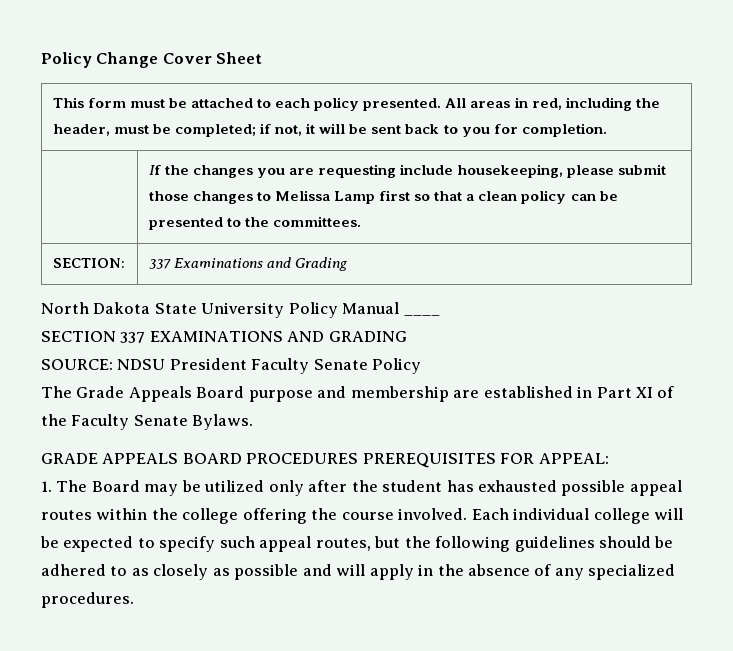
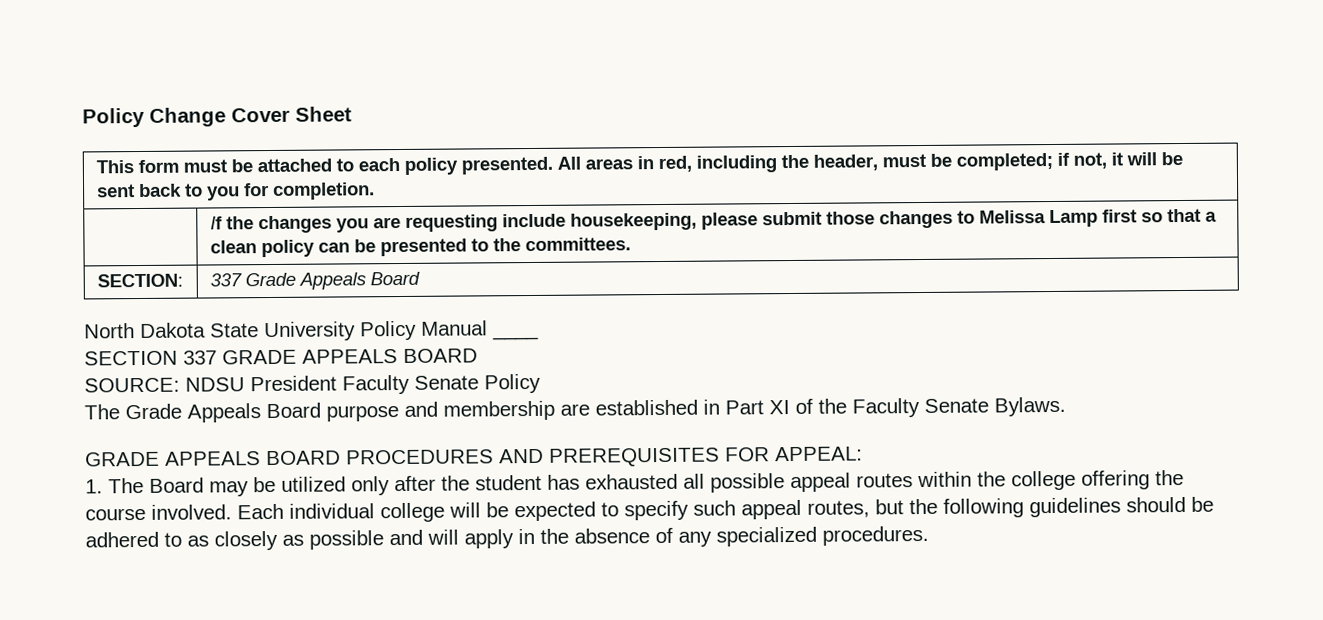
- SECTION: | 337 Examinations and Grading
+ SECTION: | 337 Grade Appeals Board
- SECTION 337 EXAMINATIONS AND GRADING
+ SECTION 337 GRADE APPEALS BOARD
- GRADE APPEALS BOARD PROCEDURES PREREQUISITES FOR APPEAL:
+ GRADE APPEALS BOARD PROCEDURES AND PREREQUISITES FOR APPEAL:
- 1. The Board may be utilized only after the student has exhausted possible appeal routes within the college offering the course involved.
+ 1. The Board may be utilized only after the student has exhausted all possible appeal routes within the college offering the course involved.

